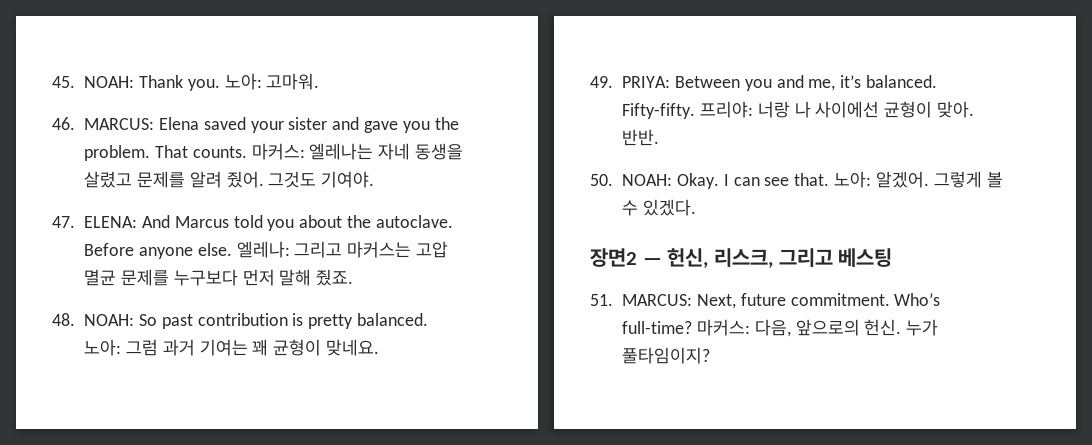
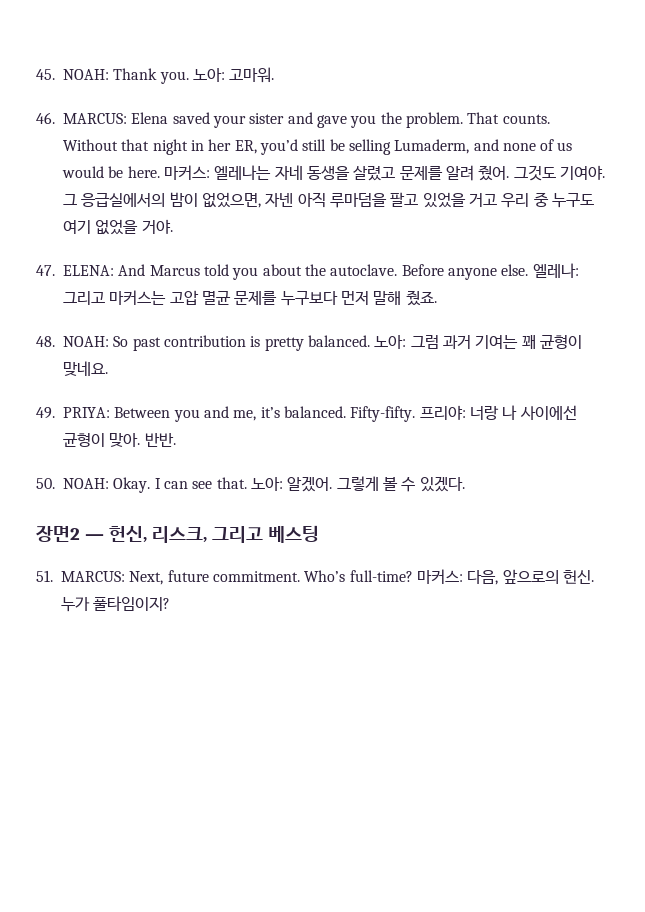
+ Without that night in her ER, you’d still be selling Lumaderm, and none of us would be here.
+ 그 응급실에서의 밤이 없었으면, 자넨 아직 루마덤을 팔고 있었을 거고 우리 중 누구도 여기 없었을 거야.

